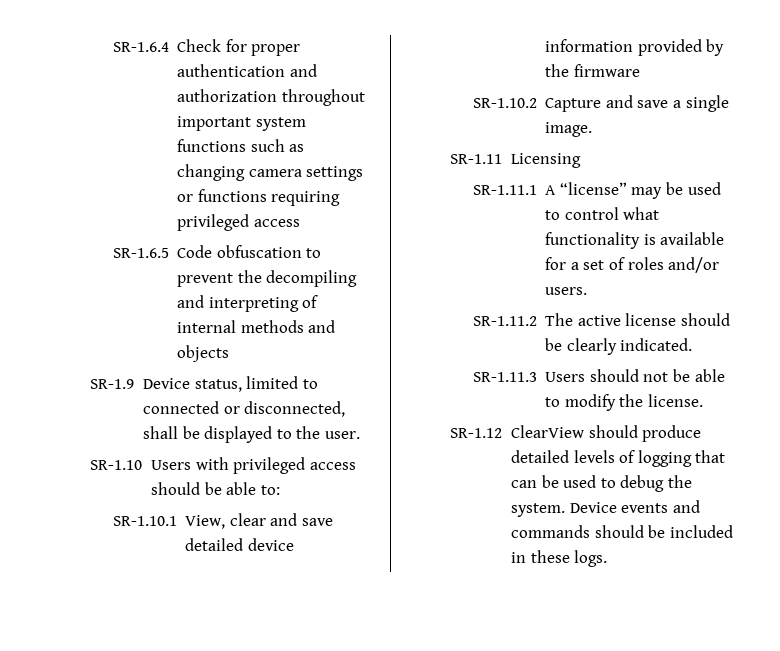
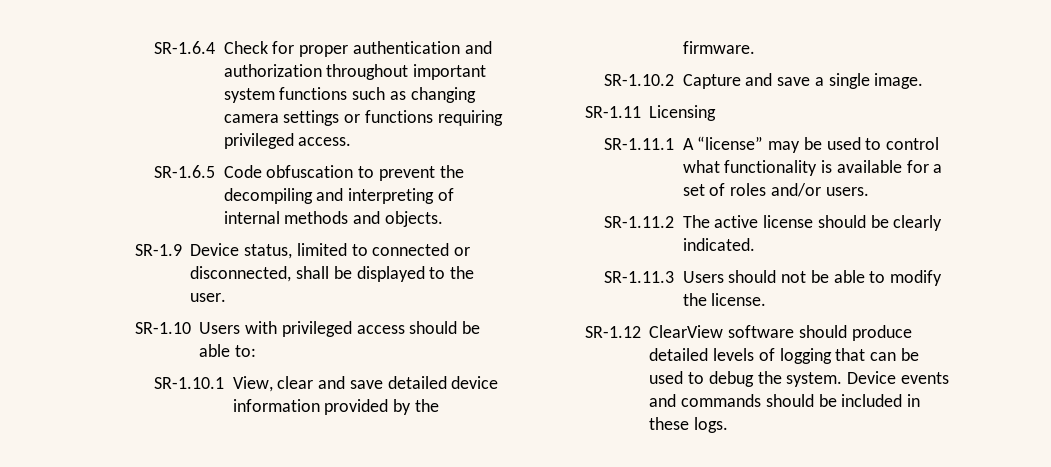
- SR-1.6.4 Check for proper authentication and authorization throughout important system functions such as changing camera settings or functions requiring privileged access
+ SR-1.6.4 Check for proper authentication and authorization throughout important system functions such as changing camera settings or functions requiring privileged access.
- SR-1.6.5 Code obfuscation to prevent the decompiling and interpreting of internal methods and objects
+ SR-1.6.5 Code obfuscation to prevent the decompiling and interpreting of internal methods and objects.
- SR-1.10.1 View, clear and save detailed device information provided by the firmware
+ SR-1.10.1 View, clear and save detailed device information provided by the firmware.
- SR-1.12 ClearView should produce detailed levels of logging that can be used to debug the system.
+ SR-1.12 ClearView software should produce detailed levels of logging that can be used to debug the system.

